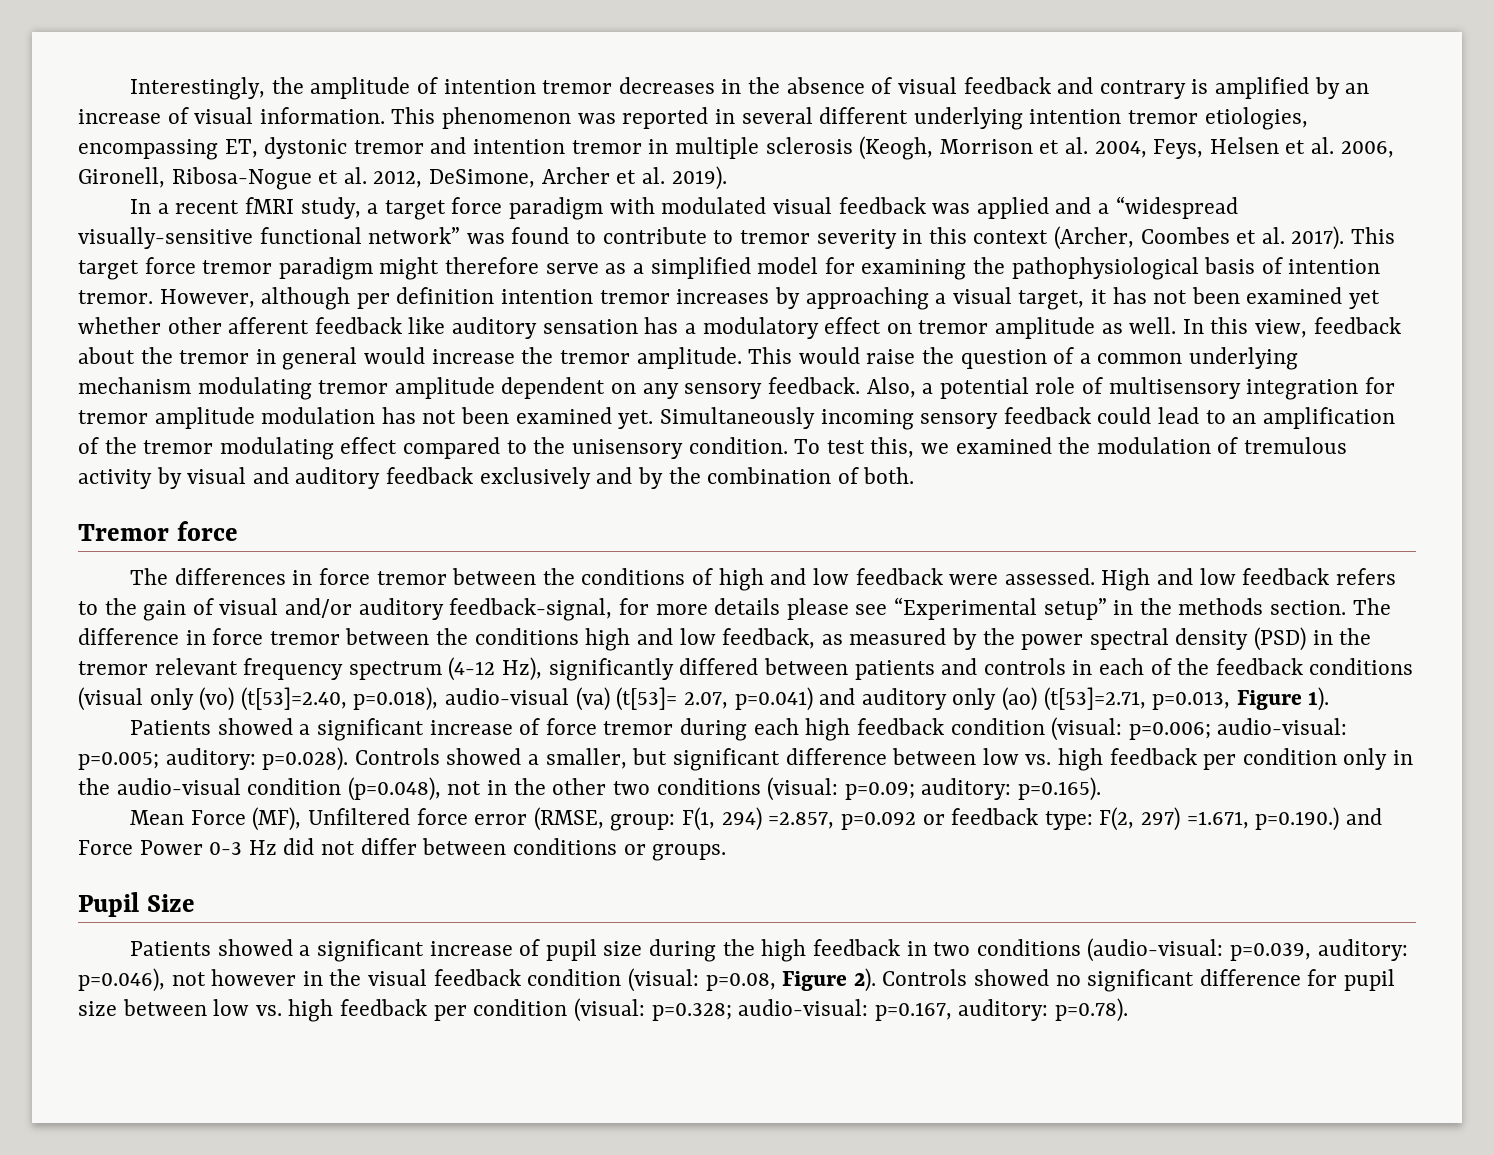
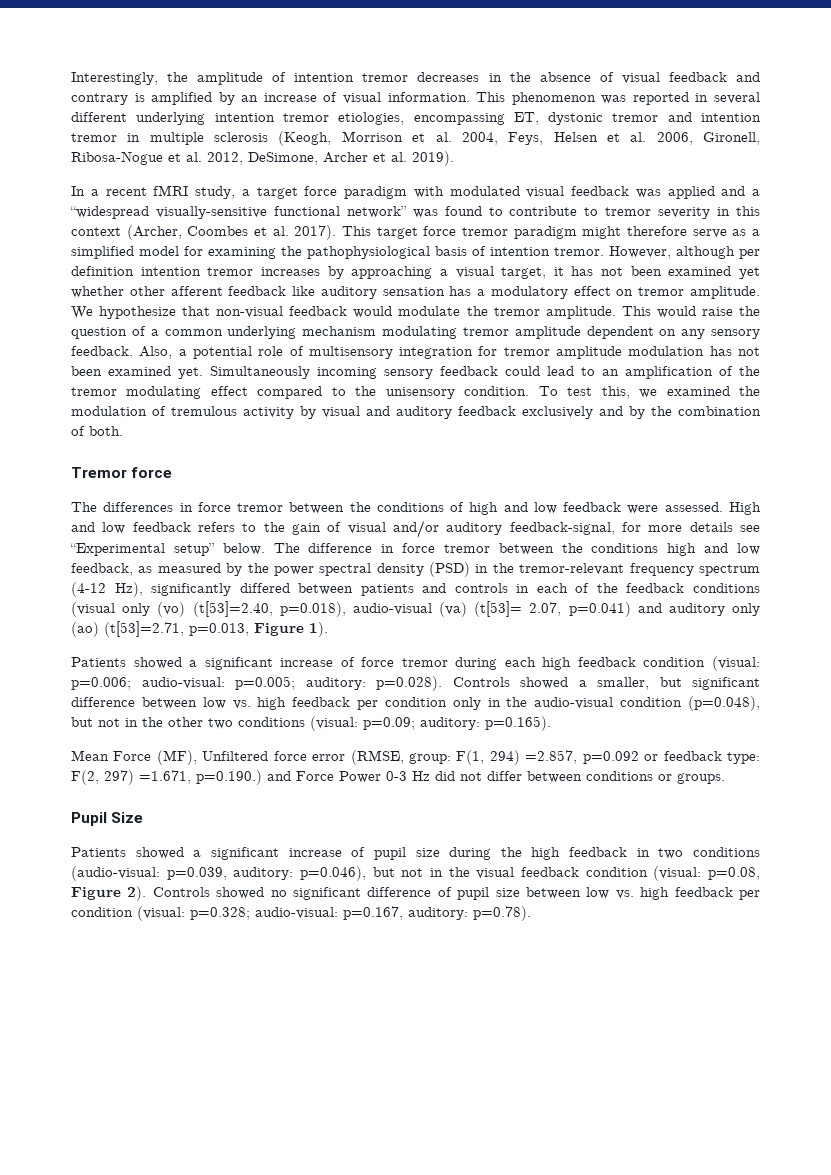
- However, although per definition intention tremor increases by approaching a visual target, it has not been examined yet whether other afferent feedback like auditory sensation has a modulatory effect on tremor amplitude as well. In this view, feedback about the tremor in general would increase the tremor amplitude.
+ However, although per definition intention tremor increases by approaching a visual target, it has not been examined yet whether other afferent feedback like auditory sensation has a modulatory effect on tremor amplitude. We hypothesize that non-visual feedback would modulate the tremor amplitude.
- High and low feedback refers to the gain of visual and/or auditory feedback-signal, for more details please see “Experimental setup” in the methods section.
+ High and low feedback refers to the gain of visual and/or auditory feedback-signal, for more details see “Experimental setup” below.
- The difference in force tremor between the conditions high and low feedback, as measured by the power spectral density (PSD) in the tremor relevant frequency spectrum (4-12 Hz), significantly differed between patients and controls in each of the feedback conditions (visual only (vo) (t[53]=2.40, p=0.018), audio-visual (va) (t[53]= 2.07, p=0.041) and auditory only (ao) (t[53]=2.71, p=0.013, Figure 1).
+ The difference in force tremor between the conditions high and low feedback, as measured by the power spectral density (PSD) in the tremor-relevant frequency spectrum (4-12 Hz), significantly differed between patients and controls in each of the feedback conditions (visual only (vo) (t[53]=2.40, p=0.018), audio-visual (va) (t[53]= 2.07, p=0.041) and auditory only (ao) (t[53]=2.71, p=0.013, Figure 1).
- Patients showed a significant increase of force tremor during each high feedback condition (visual: p=0.006; audio-visual: p=0.005; auditory: p=0.028). Controls showed a smaller, but significant difference between low vs. high feedback per condition only in the audio-visual condition (p=0.048), not in the other two conditions (visual: p=0.09; auditory: p=0.165).
+ Patients showed a significant increase of force tremor during each high feedback condition (visual: p=0.006; audio-visual: p=0.005; auditory: p=0.028). Controls showed a smaller, but significant difference between low vs. high feedback per condition only in the audio-visual condition (p=0.048), but not in the other two conditions (visual: p=0.09; auditory: p=0.165).
- Patients showed a significant increase of pupil size during the high feedback in two conditions (audio-visual: p=0.039, auditory: p=0.046), not however in the visual feedback condition (visual: p=0.08, Figure 2).
+ Patients showed a significant increase of pupil size during the high feedback in two conditions (audio-visual: p=0.039, auditory: p=0.046), but not in the visual feedback condition (visual: p=0.08, Figure 2).
- Controls showed no significant difference for pupil size between low vs. high feedback per condition (visual: p=0.328; audio-visual: p=0.167, auditory: p=0.78).
+ Controls showed no significant difference of pupil size between low vs. high feedback per condition (visual: p=0.328; audio-visual: p=0.167, auditory: p=0.78).

